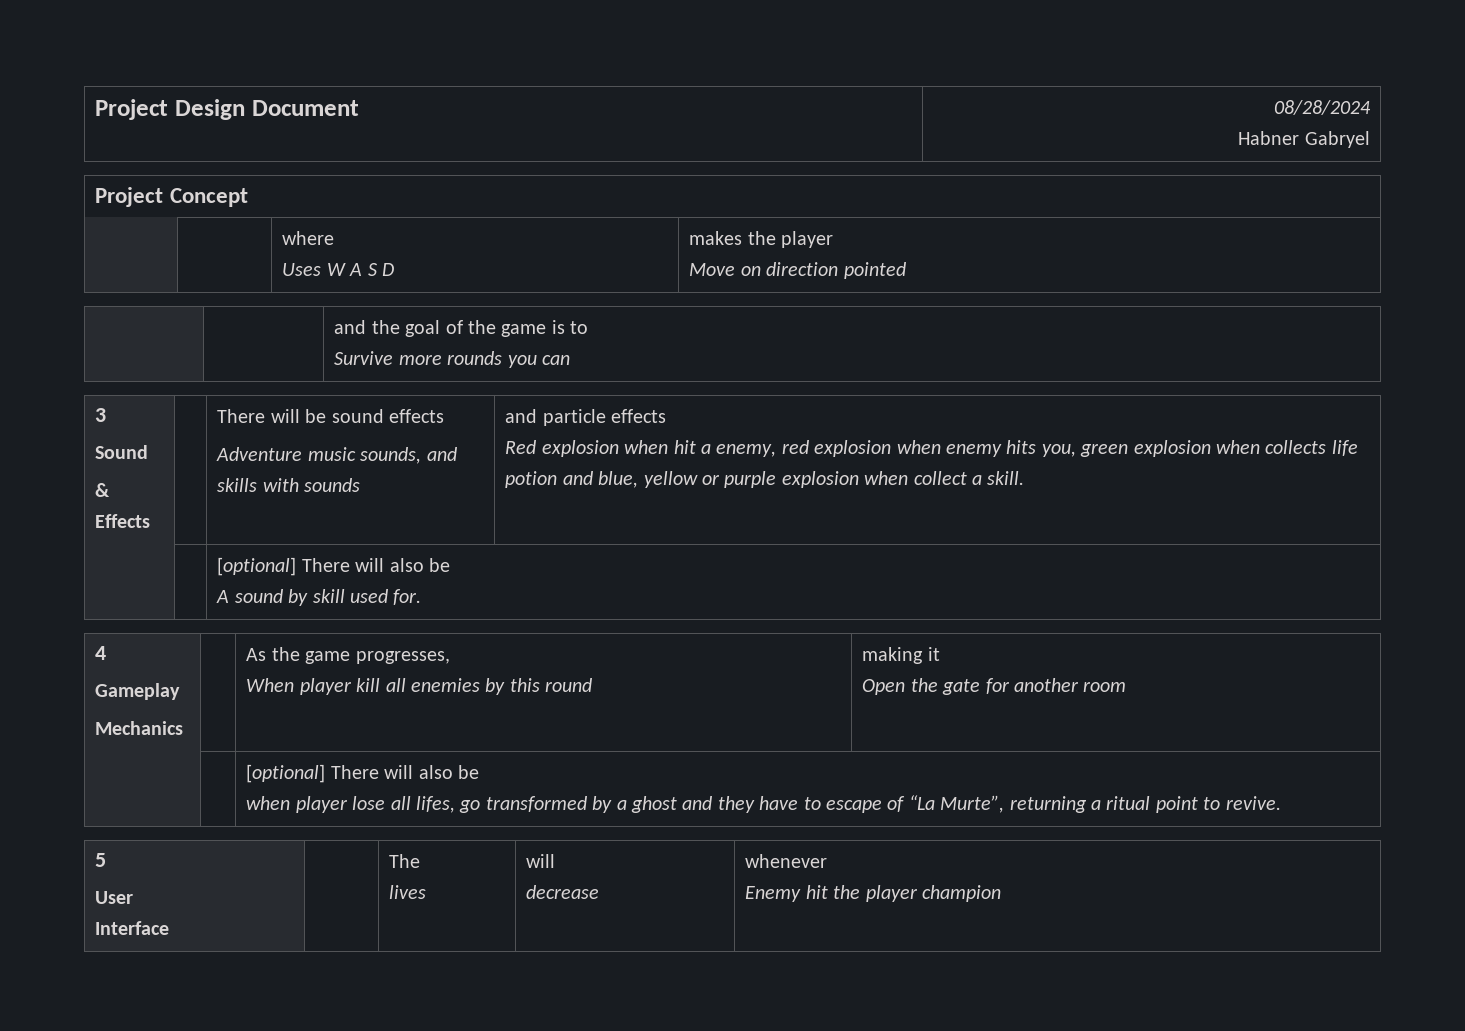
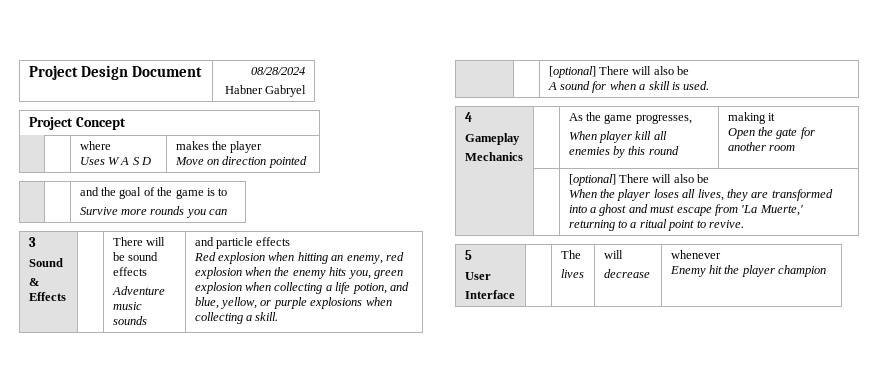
- Adventure music sounds, and skills with sounds
+ Adventure music sounds
- Red explosion when hit a enemy, red explosion when enemy hits you, green explosion when collects life potion and blue, yellow or purple explosion when collect a skill.
+ Red explosion when hitting an enemy, red explosion when the enemy hits you, green explosion when collecting a life potion, and blue, yellow, or purple explosions when collecting a skill.
  | | [optional] There will also be
- A sound by skill used for.
+ A sound for when a skill is used.
  4
  Gameplay
  Mechanics | | As the game progresses,
  When player kill all enemies by this round | making it
  Open the gate for another room
  | | [optional] There will also be
- when player lose all lifes, go transformed by a ghost and they have to escape of “La Murte”, returning a ritual point to revive.
+ When the player loses all lives, they are transformed into a ghost and must escape from 'La Muerte,' returning to a ritual point to revive.

